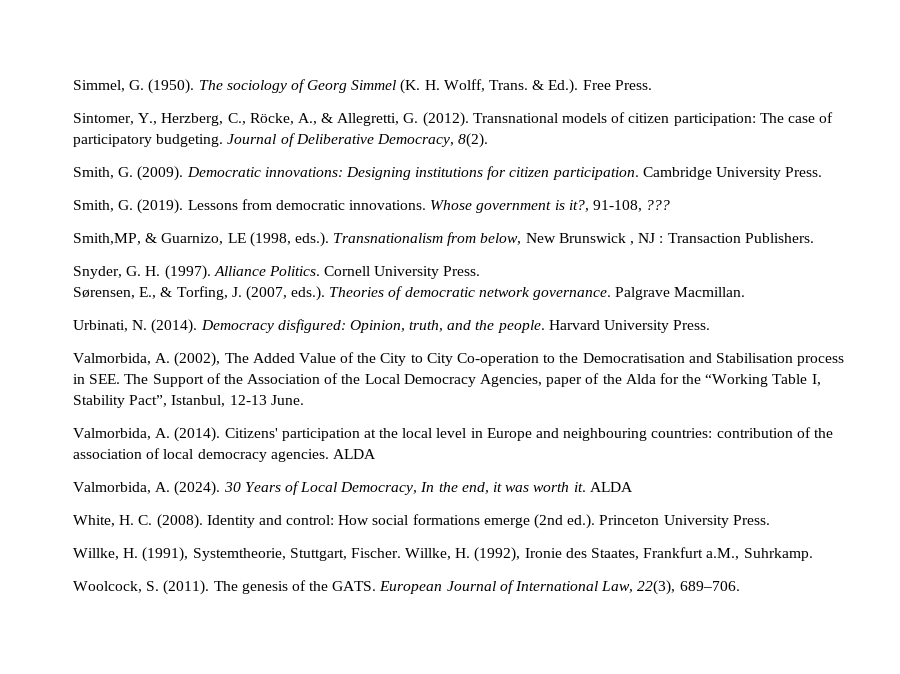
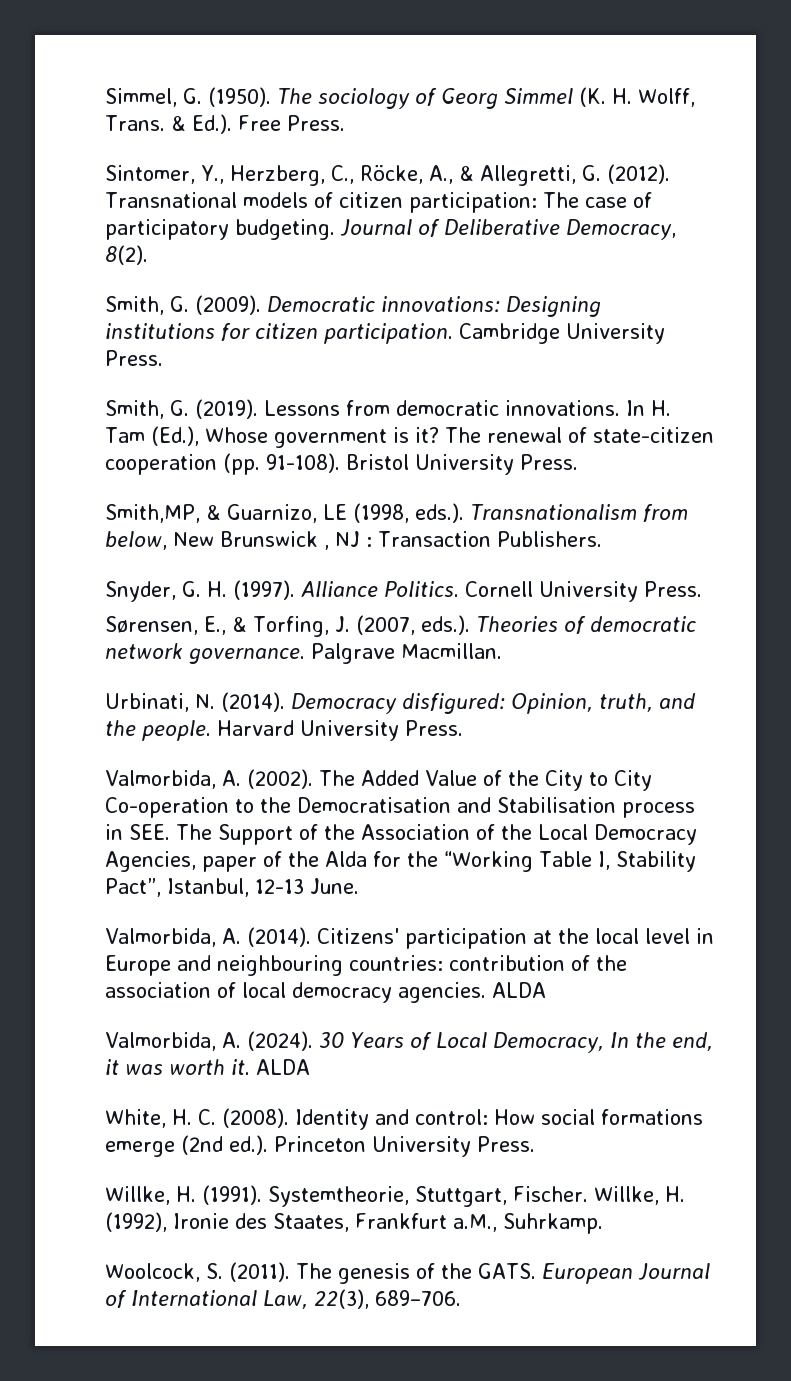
- Whose government is it?, 91-108, ???
+ In H. Tam (Ed.), Whose government is it? The renewal of state-citizen cooperation (pp. 91-108). Bristol University Press.
- Valmorbida, A. (2002), The Added Value of the City to City Co-operation to the Democratisation and Stabilisation process in SEE. The Support of the Association of the Local Democracy Agencies, paper of the Alda for the “Working Table I, Stability Pact”, Istanbul, 12-13 June.
+ Valmorbida, A. (2002). The Added Value of the City to City Co-operation to the Democratisation and Stabilisation process in SEE. The Support of the Association of the Local Democracy Agencies, paper of the Alda for the “Working Table I, Stability Pact”, Istanbul, 12-13 June.
- Willke, H. (1991), Systemtheorie, Stuttgart, Fischer.
+ Willke, H. (1991). Systemtheorie, Stuttgart, Fischer.

